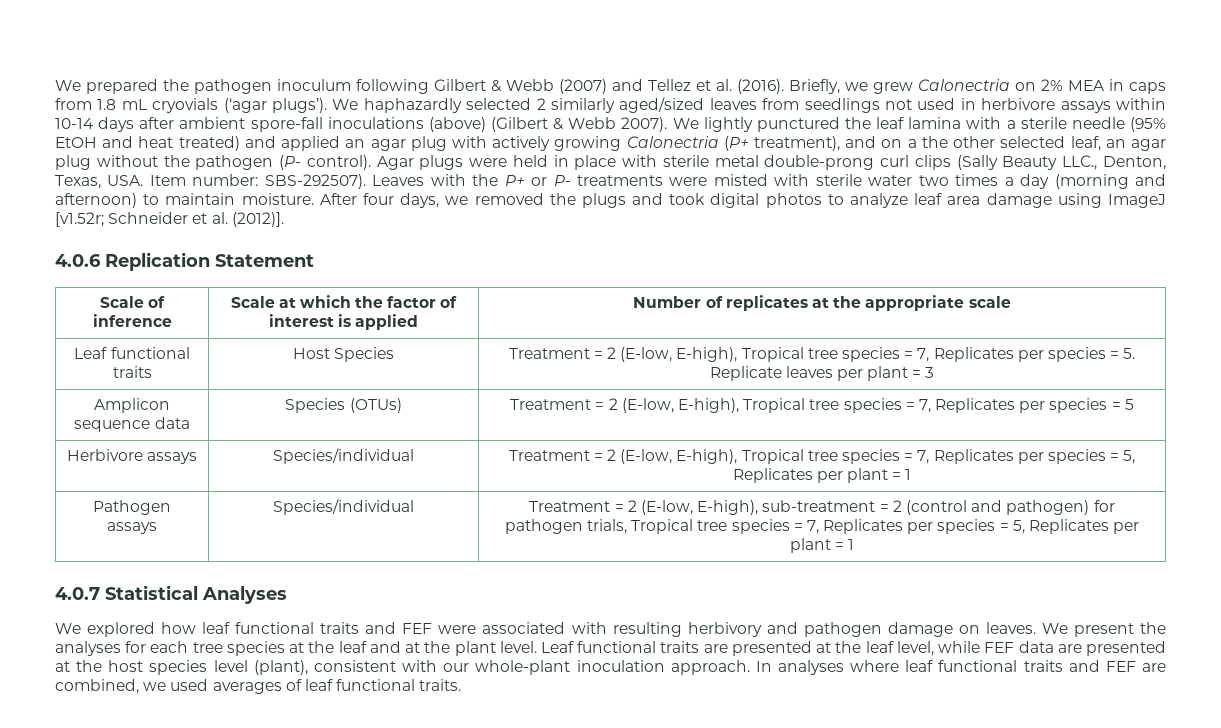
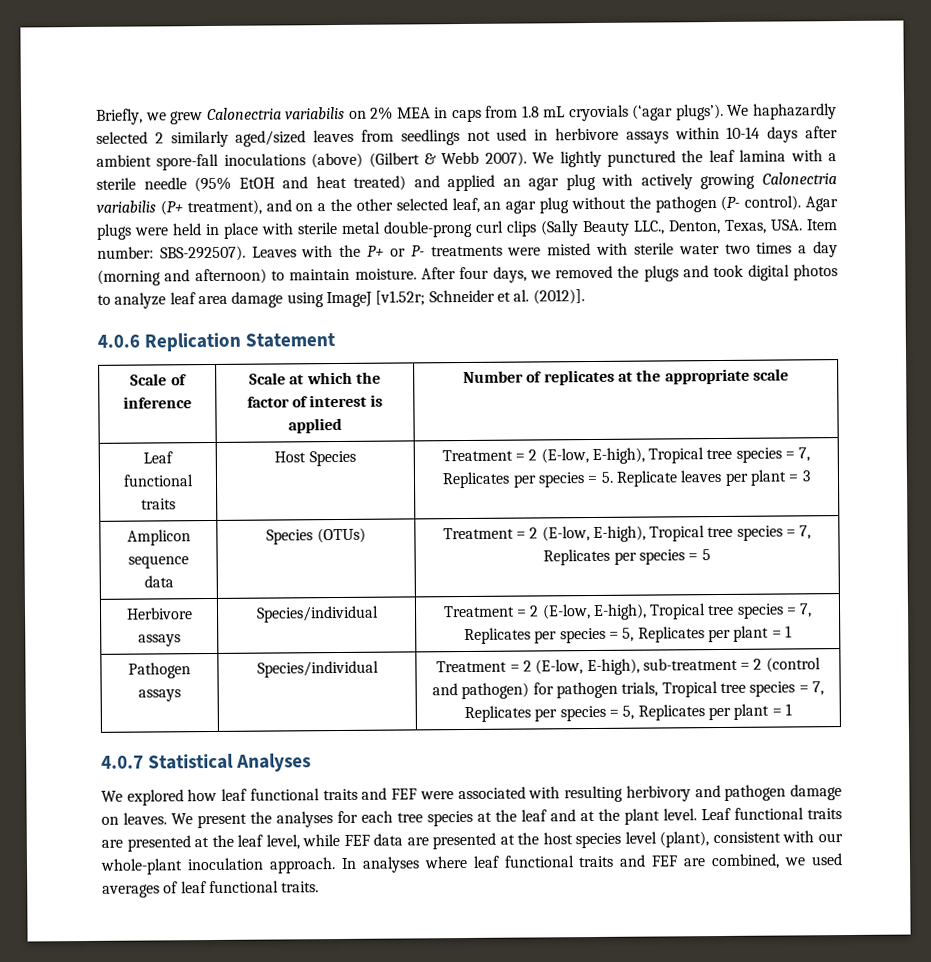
- We prepared the pathogen inoculum following Gilbert & Webb (2007) and Tellez et al. (2016). Briefly, we grew Calonectria on 2% MEA in caps from 1.8 mL cryovials (‘agar plugs’).
+ Briefly, we grew Calonectria variabilis on 2% MEA in caps from 1.8 mL cryovials (‘agar plugs’).
- We lightly punctured the leaf lamina with a sterile needle (95% EtOH and heat treated) and applied an agar plug with actively growing Calonectria (P+ treatment), and on a the other selected leaf, an agar plug without the pathogen (P- control).
+ We lightly punctured the leaf lamina with a sterile needle (95% EtOH and heat treated) and applied an agar plug with actively growing Calonectria variabilis (P+ treatment), and on a the other selected leaf, an agar plug without the pathogen (P- control).

